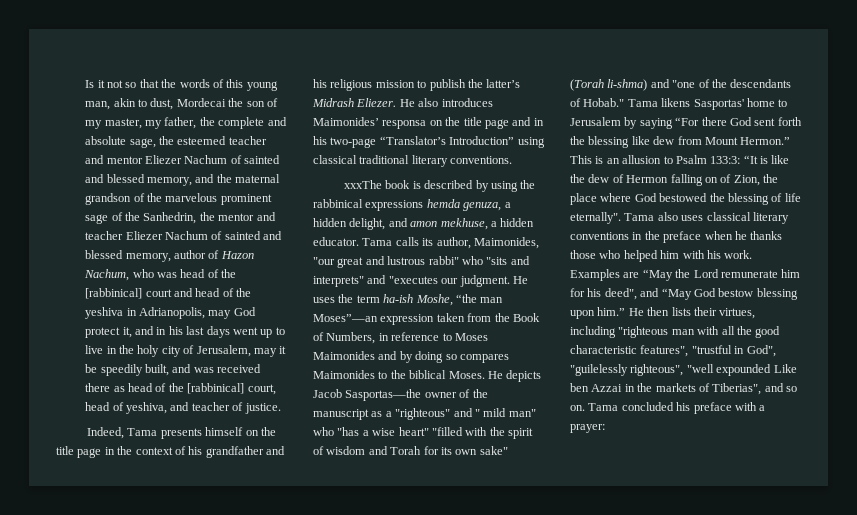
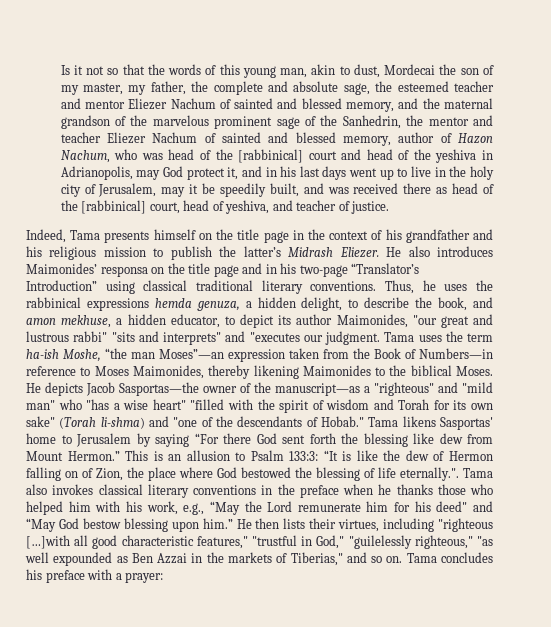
- He also introduces Maimonides’ responsa on the title page and in his two-page “Translator’s Introduction” using classical traditional literary conventions.
- xxxThe book is described by using the rabbinical expressions hemda genuza, a hidden delight, and amon mekhuse, a hidden educator. Tama calls its author, Maimonides, "our great and lustrous rabbi" who "sits and interprets" and "executes our judgment.
+ He also introduces Maimonides’ responsa on the title page and in his two-page “Translator’s Introduction” using classical traditional literary conventions. Thus, he uses the rabbinical expressions hemda genuza, a hidden delight, to describe the book, and amon mekhuse, a hidden educator, to depict its author Maimonides, "our great and lustrous rabbi" "sits and interprets" and "executes our judgment.
- He uses the term ha-ish Moshe, “the man Moses”—an expression taken from the Book of Numbers, in reference to Moses Maimonides and by doing so compares Maimonides to the biblical Moses.
+ Tama uses the term ha-ish Moshe, “the man Moses”—an expression taken from the Book of Numbers—in reference to Moses Maimonides, thereby likening Maimonides to the biblical Moses.
- He depicts Jacob Sasportas—the owner of the manuscript as a "righteous" and " mild man" who "has a wise heart" "filled with the spirit of wisdom and Torah for its own sake" (Torah li-shma) and "one of the descendants of Hobab."
+ He depicts Jacob Sasportas—the owner of the manuscript—as a "righteous" and "mild man" who "has a wise heart" "filled with the spirit of wisdom and Torah for its own sake" (Torah li-shma) and "one of the descendants of Hobab."
- This is an allusion to Psalm 133:3: “It is like the dew of Hermon falling on of Zion, the place where God bestowed the blessing of life eternally". Tama also uses classical literary conventions in the preface when he thanks those who helped him with his work. Examples are “May the Lord remunerate him for his deed", and “May God bestow blessing upon him.”
+ This is an allusion to Psalm 133:3: “It is like the dew of Hermon falling on of Zion, the place where God bestowed the blessing of life eternally.". Tama also invokes classical literary conventions in the preface when he thanks those who helped him with his work, e.g., “May the Lord remunerate him for his deed" and “May God bestow blessing upon him.”
- He then lists their virtues, including "righteous man with all the good characteristic features", "trustful in God", "guilelessly righteous", "well expounded Like ben Azzai in the markets of Tiberias", and so on.
+ He then lists their virtues, including "righteous […]with all good characteristic features," "trustful in God," "guilelessly righteous," "as well expounded as Ben Azzai in the markets of Tiberias," and so on.
- Tama concluded his preface with a prayer:
+ Tama concludes his preface with a prayer:

